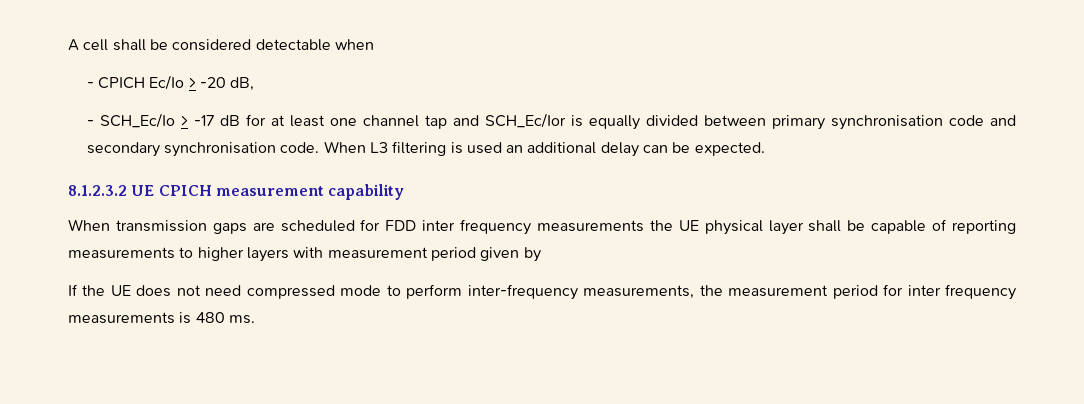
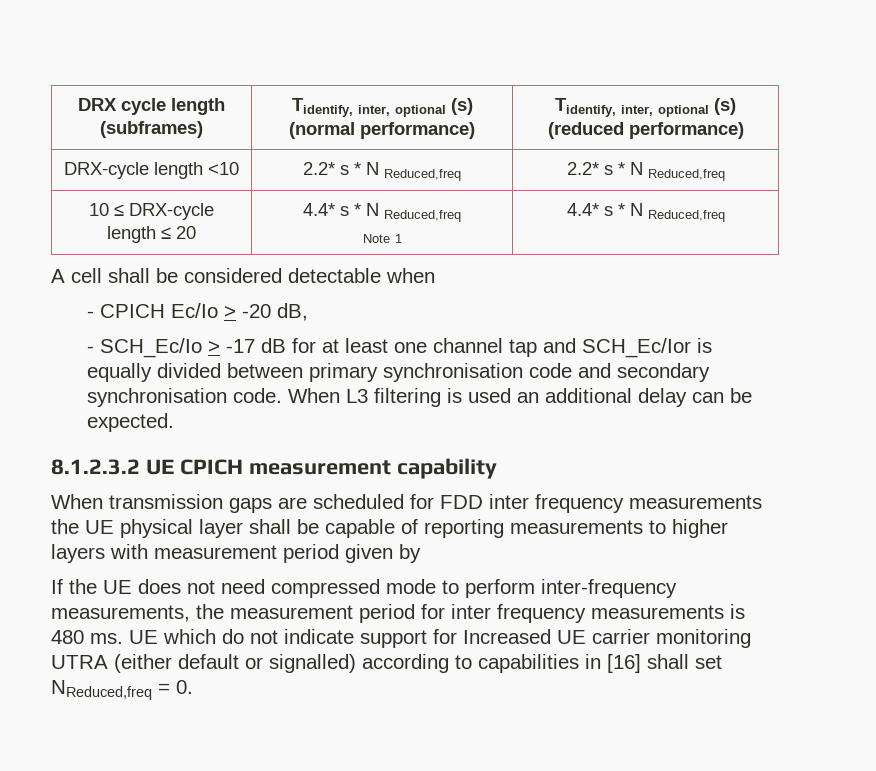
+ DRX cycle length (subframes) | Tidentify, inter, optional (s) (normal performance) | Tidentify, inter, optional (s) (reduced performance)
+ DRX-cycle length <10 | 2.2* s * N Reduced,freq | 2.2* s * N Reduced,freq
+ 10 ≤ DRX-cycle length ≤ 20 | 4.4* s * N Reduced,freq
+ Note 1 | 4.4* s * N Reduced,freq
+ UE which do not indicate support for Increased UE carrier monitoring UTRA (either default or signalled) according to capabilities in [16] shall set NReduced,freq = 0.

